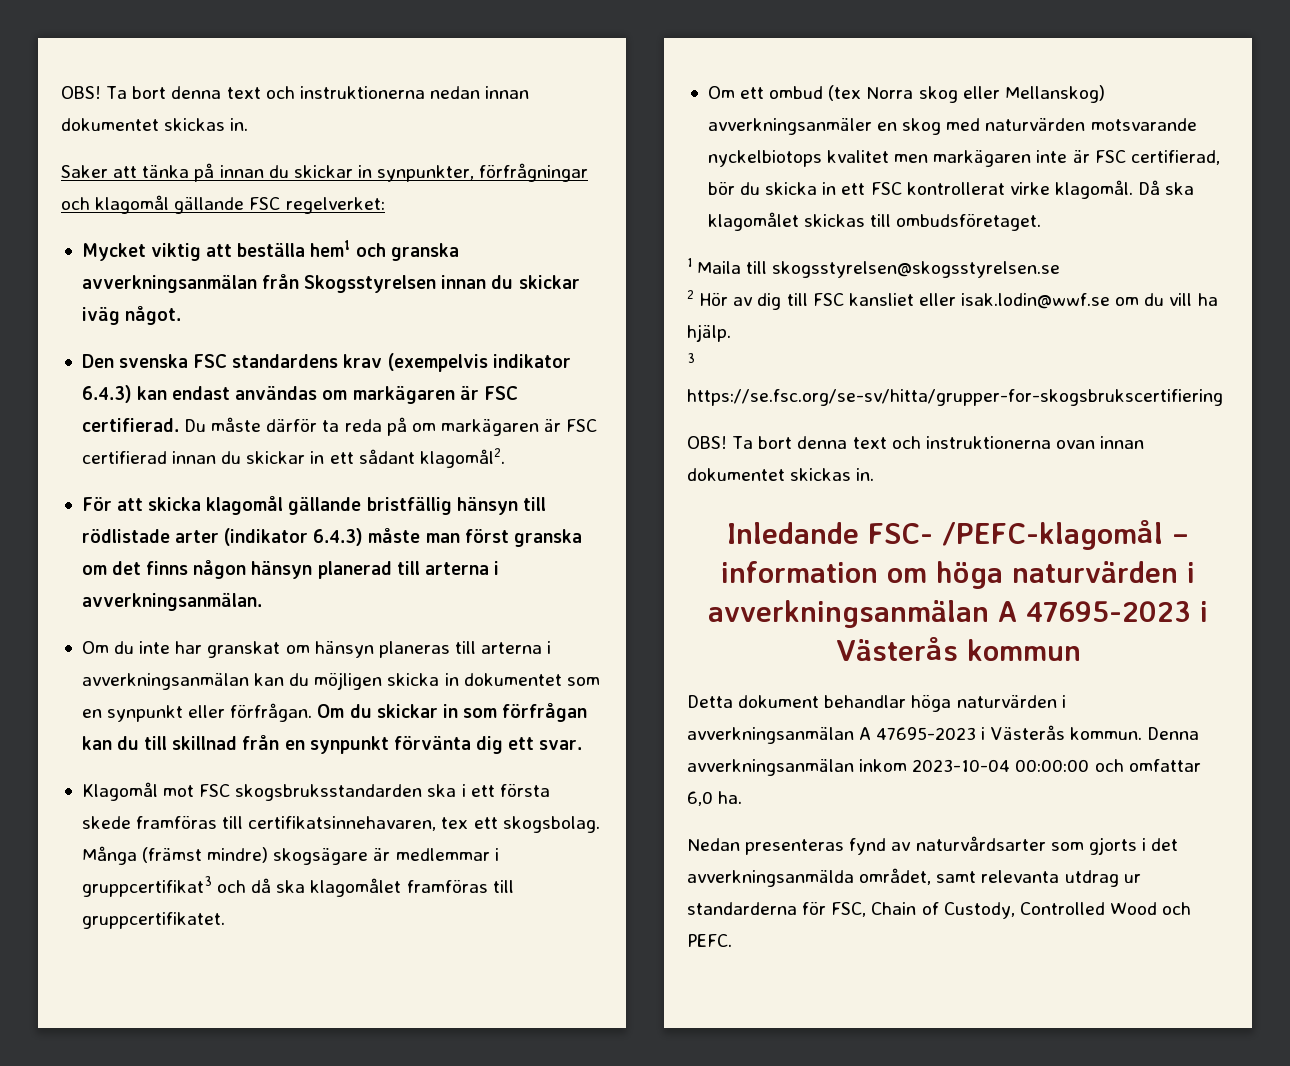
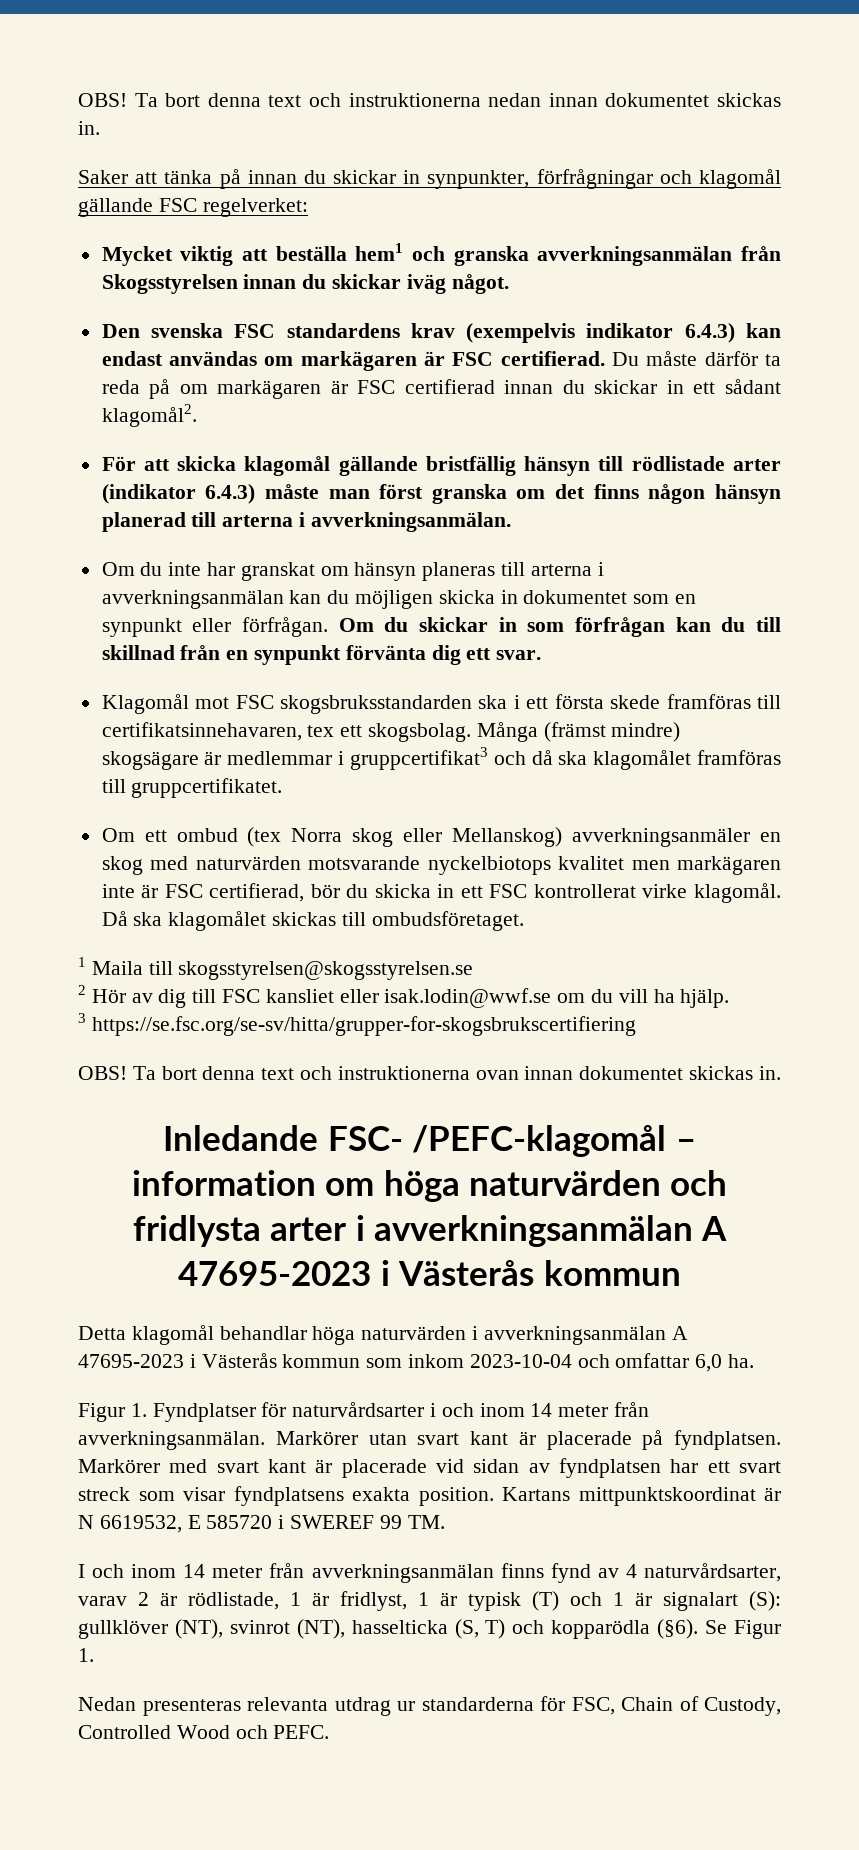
- Inledande FSC- /PEFC-klagomål – information om höga naturvärden i avverkningsanmälan A 47695-2023 i Västerås kommun
+ Inledande FSC- /PEFC-klagomål – information om höga naturvärden och fridlysta arter i avverkningsanmälan A 47695-2023 i Västerås kommun
- Detta dokument behandlar höga naturvärden i avverkningsanmälan A 47695-2023 i Västerås kommun. Denna avverkningsanmälan inkom 2023-10-04 00:00:00 och omfattar 6,0 ha.
+ Detta klagomål behandlar höga naturvärden i avverkningsanmälan A 47695-2023 i Västerås kommun som inkom 2023-10-04 och omfattar 6,0 ha.
- Nedan presenteras fynd av naturvårdsarter som gjorts i det avverkningsanmälda området, samt relevanta utdrag ur standarderna för FSC, Chain of Custody, Controlled Wood och PEFC.
+ Figur 1. Fyndplatser för naturvårdsarter i och inom 14 meter från avverkningsanmälan. Markörer utan svart kant är placerade på fyndplatsen. Markörer med svart kant är placerade vid sidan av fyndplatsen har ett svart streck som visar fyndplatsens exakta position. Kartans mittpunktskoordinat är N 6619532, E 585720 i SWEREF 99 TM.
+ I och inom 14 meter från avverkningsanmälan finns fynd av 4 naturvårdsarter, varav 2 är rödlistade, 1 är fridlyst, 1 är typisk (T) och 1 är signalart (S): gullklöver (NT), svinrot (NT), hasselticka (S, T) och kopparödla (§6). Se Figur 1.
+ Nedan presenteras relevanta utdrag ur standarderna för FSC, Chain of Custody, Controlled Wood och PEFC.

